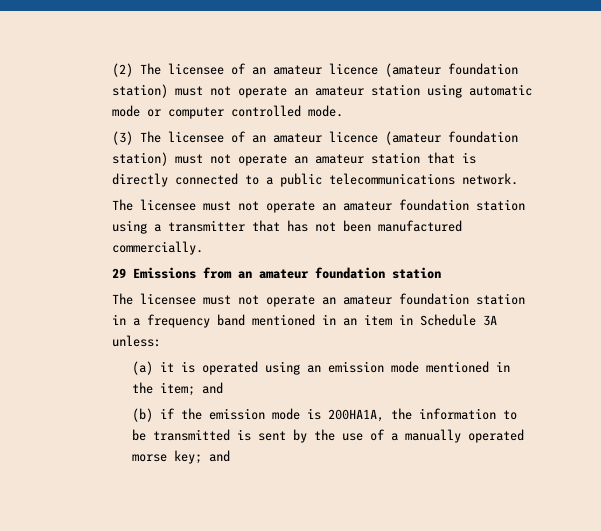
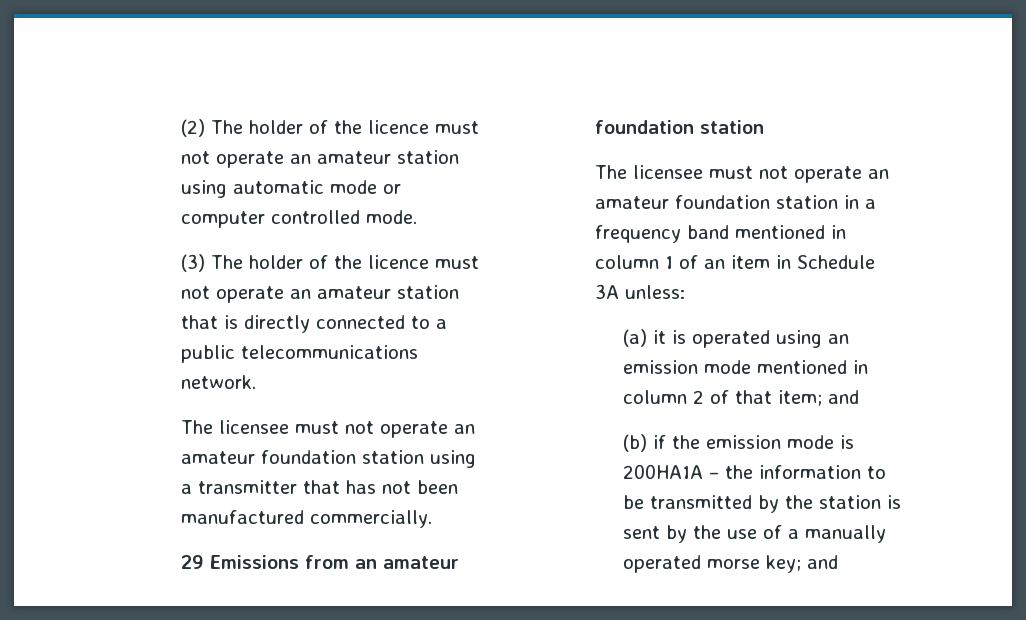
- (2) The licensee of an amateur licence (amateur foundation station) must not operate an amateur station using automatic mode or computer controlled mode.
+ (2) The holder of the licence must not operate an amateur station using automatic mode or computer controlled mode.
- (3) The licensee of an amateur licence (amateur foundation station) must not operate an amateur station that is directly connected to a public telecommunications network.
+ (3) The holder of the licence must not operate an amateur station that is directly connected to a public telecommunications network.
- The licensee must not operate an amateur foundation station in a frequency band mentioned in an item in Schedule 3A unless:
+ The licensee must not operate an amateur foundation station in a frequency band mentioned in column 1 of an item in Schedule 3A unless:
- (a) it is operated using an emission mode mentioned in the item; and
+ (a) it is operated using an emission mode mentioned in column 2 of that item; and
- (b) if the emission mode is 200HA1A, the information to be transmitted is sent by the use of a manually operated morse key; and
+ (b) if the emission mode is 200HA1A – the information to be transmitted by the station is sent by the use of a manually operated morse key; and

